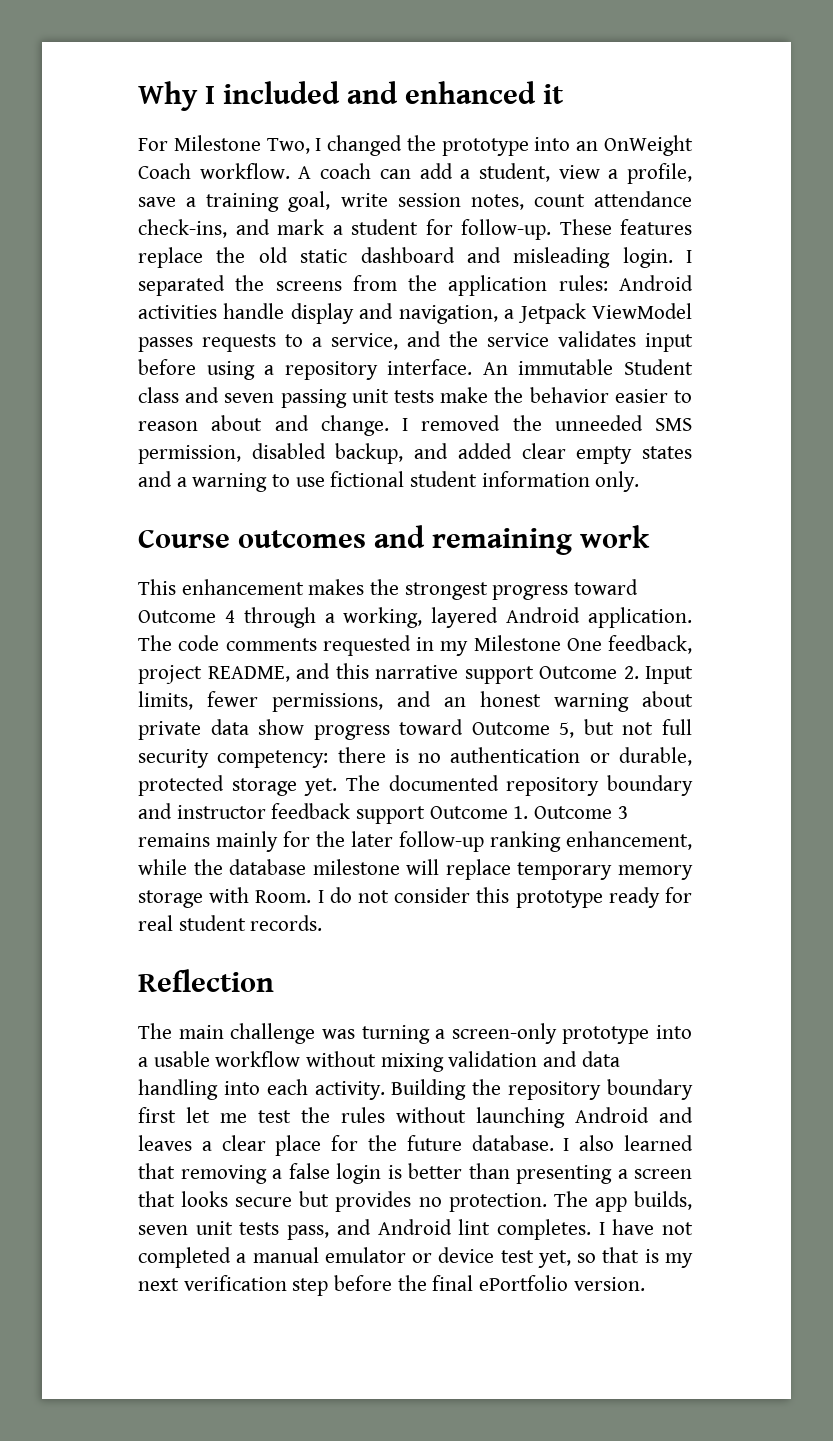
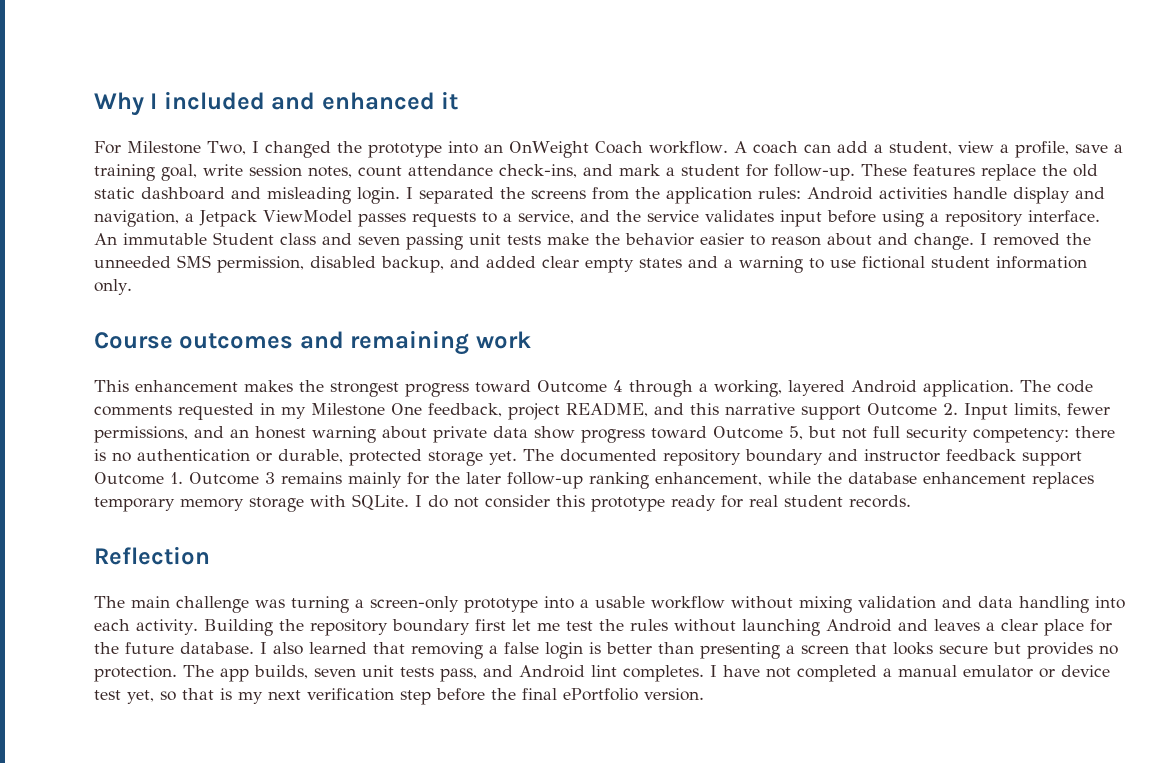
- The documented repository boundary and instructor feedback support Outcome 1. Outcome 3 remains mainly for the later follow-up ranking enhancement, while the database milestone will replace temporary memory storage with Room.
+ The documented repository boundary and instructor feedback support Outcome 1. Outcome 3 remains mainly for the later follow-up ranking enhancement, while the database enhancement replaces temporary memory storage with SQLite.

